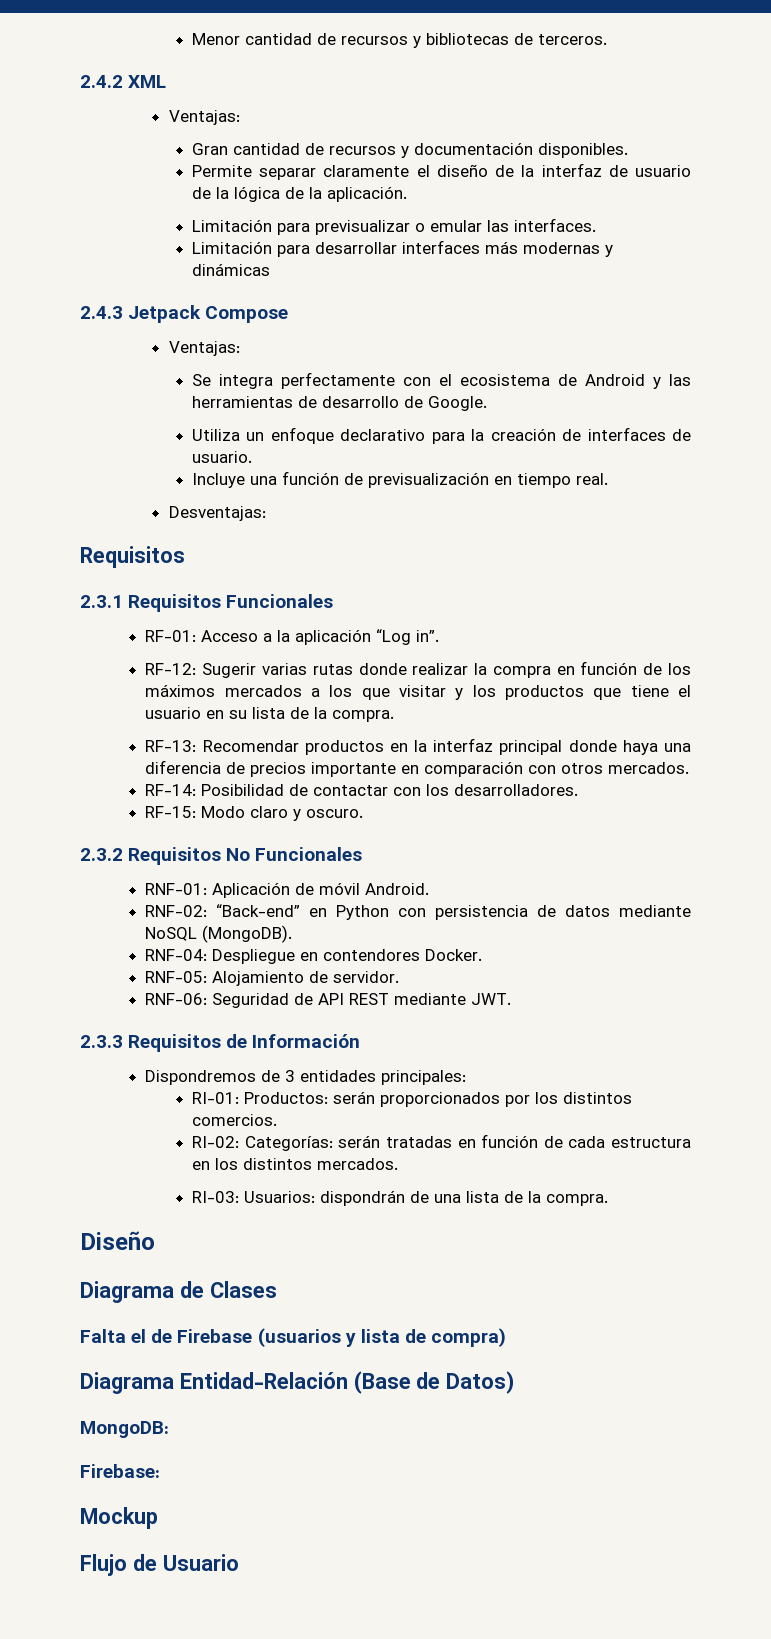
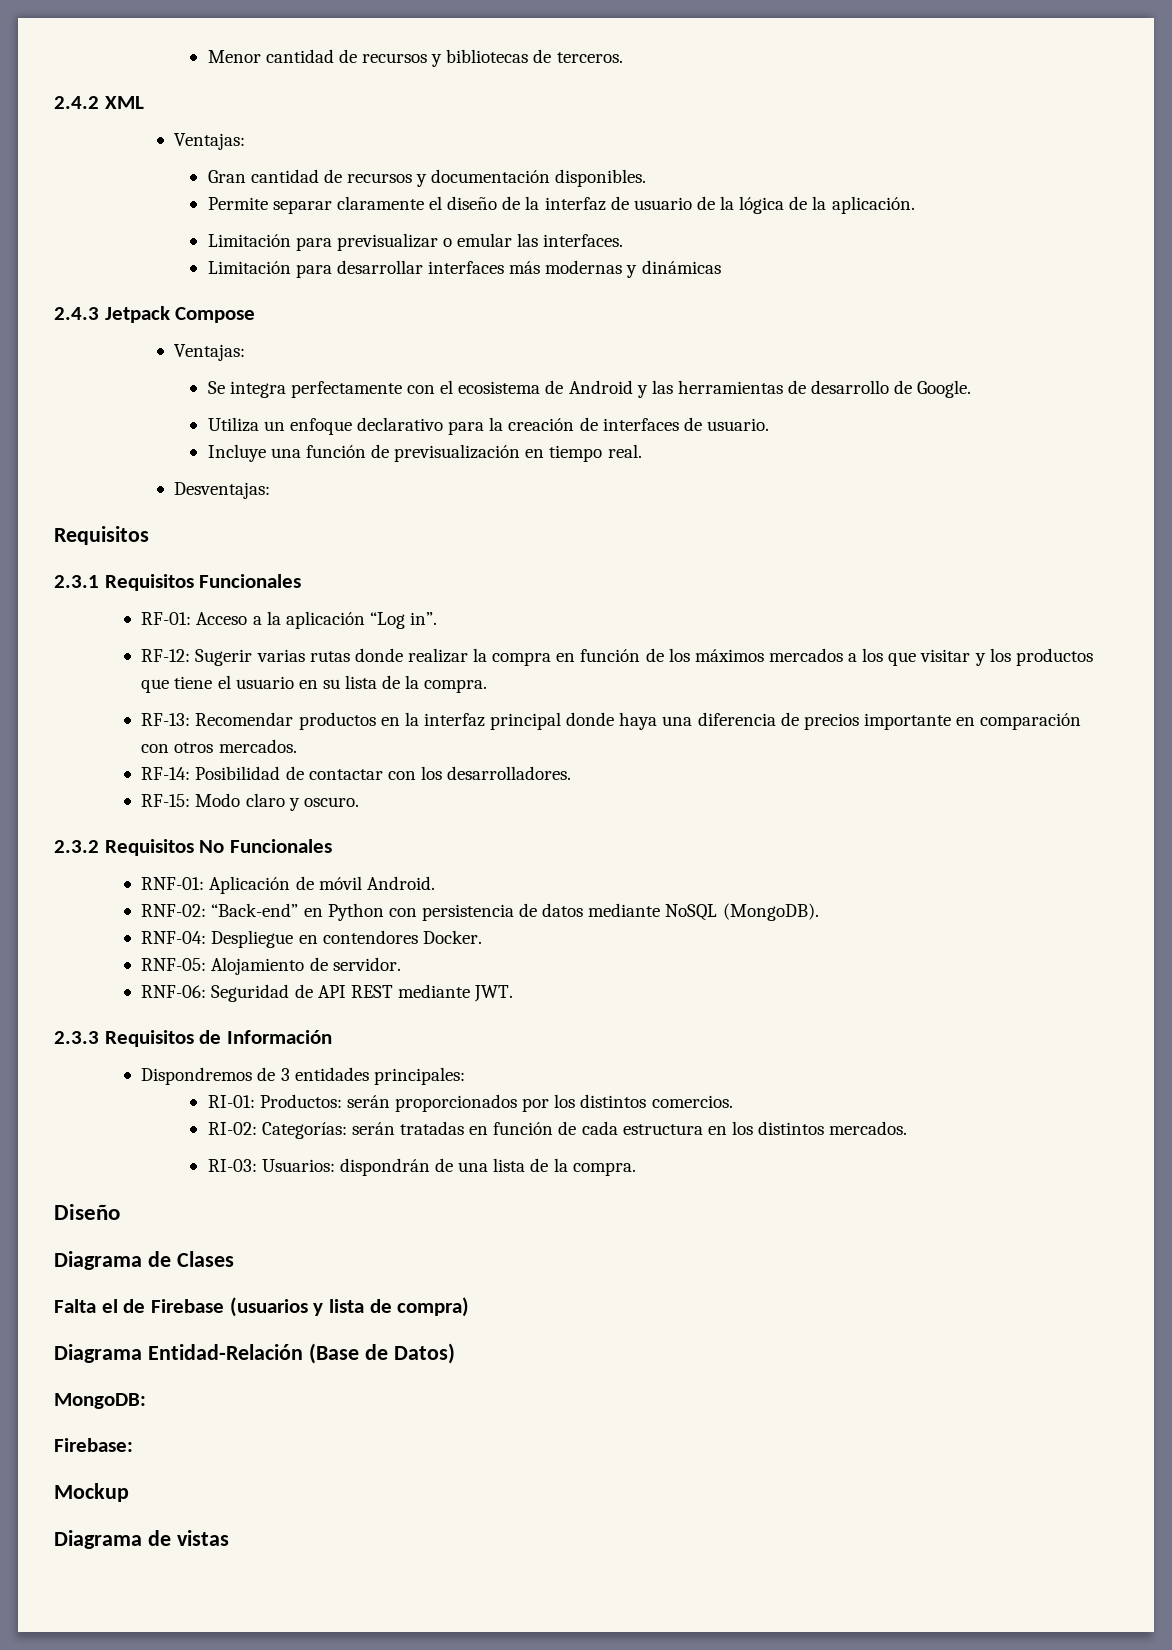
- Flujo de Usuario
+ Diagrama de vistas

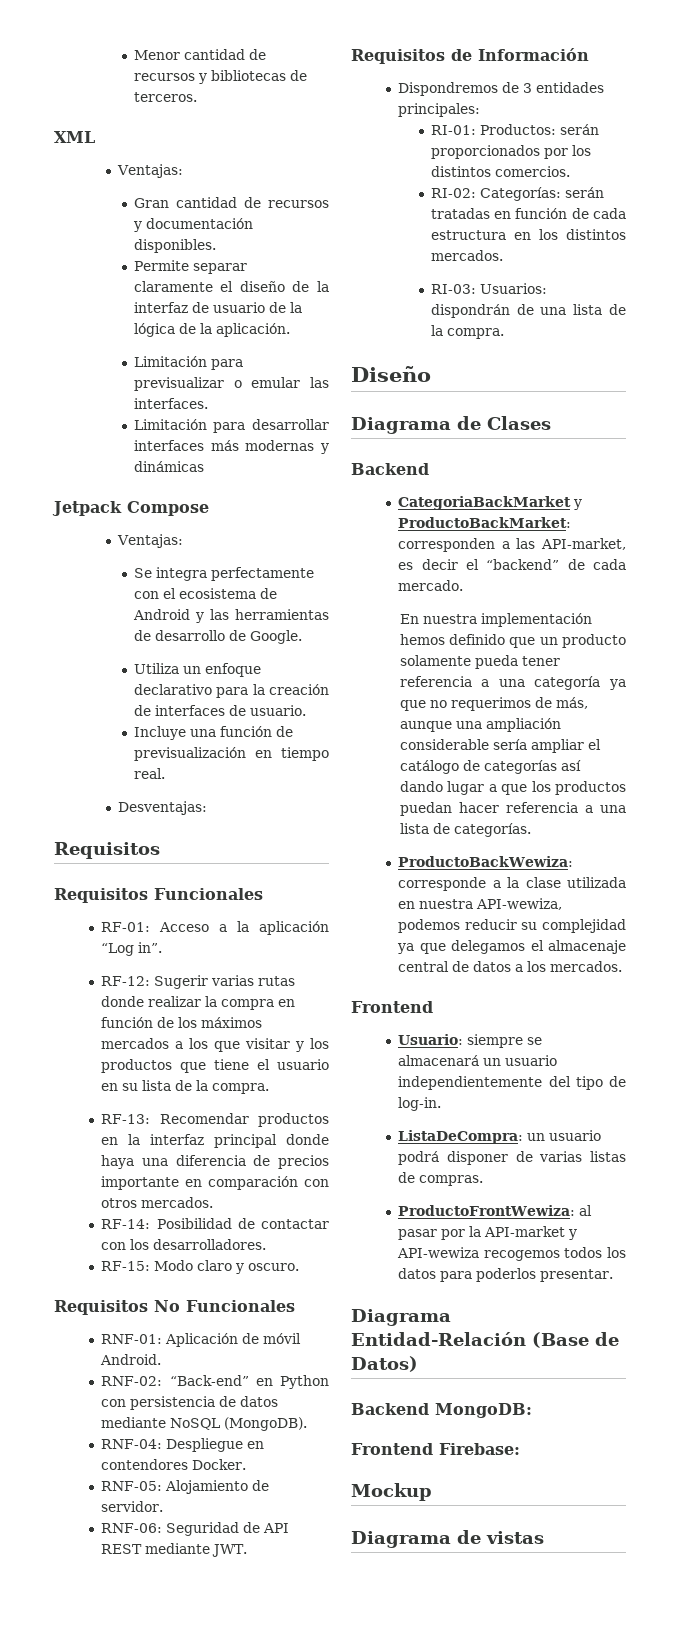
- 2.4.2 XML
+ XML
- 2.4.3 Jetpack Compose
+ Jetpack Compose
- 2.3.1 Requisitos Funcionales
+ Requisitos Funcionales
- 2.3.2 Requisitos No Funcionales
+ Requisitos No Funcionales
- 2.3.3 Requisitos de Información
+ Requisitos de Información
  Diagrama de Clases
- Falta el de Firebase (usuarios y lista de compra)
+ Backend
+ CategoriaBackMarket y ProductoBackMarket: corresponden a las API-market, es decir el “backend” de cada mercado.
+ En nuestra implementación hemos definido que un producto solamente pueda tener referencia a una categoría ya que no requerimos de más, aunque una ampliación considerable sería ampliar el catálogo de categorías así dando lugar a que los productos puedan hacer referencia a una lista de categorías.
+ ProductoBackWewiza: corresponde a la clase utilizada en nuestra API-wewiza, podemos reducir su complejidad ya que delegamos el almacenaje central de datos a los mercados.
+ Frontend
+ Usuario: siempre se almacenará un usuario independientemente del tipo de log-in.
+ ListaDeCompra: un usuario podrá disponer de varias listas de compras.
+ ProductoFrontWewiza: al pasar por la API-market y API-wewiza recogemos todos los datos para poderlos presentar.
- MongoDB:
+ Backend MongoDB:
- Firebase:
+ Frontend Firebase:

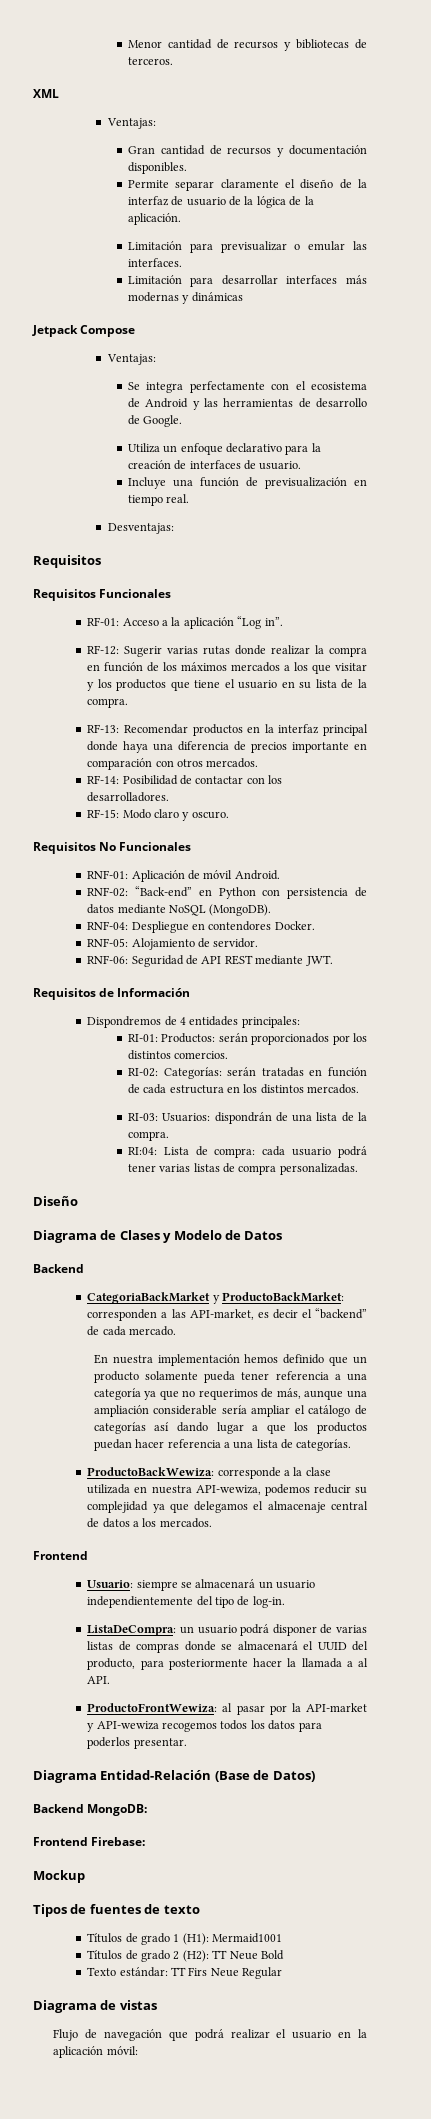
- Dispondremos de 3 entidades principales:
+ Dispondremos de 4 entidades principales:
+ RI:04: Lista de compra: cada usuario podrá tener varias listas de compra personalizadas.
- Diagrama de Clases
+ Diagrama de Clases y Modelo de Datos
- ListaDeCompra: un usuario podrá disponer de varias listas de compras.
+ ListaDeCompra: un usuario podrá disponer de varias listas de compras donde se almacenará el UUID del producto, para posteriormente hacer la llamada a al API.
+ Tipos de fuentes de texto
+ Títulos de grado 1 (H1): Mermaid1001
+ Títulos de grado 2 (H2): TT Neue Bold
+ Texto estándar: TT Firs Neue Regular
  Diagrama de vistas
+ Flujo de navegación que podrá realizar el usuario en la aplicación móvil:

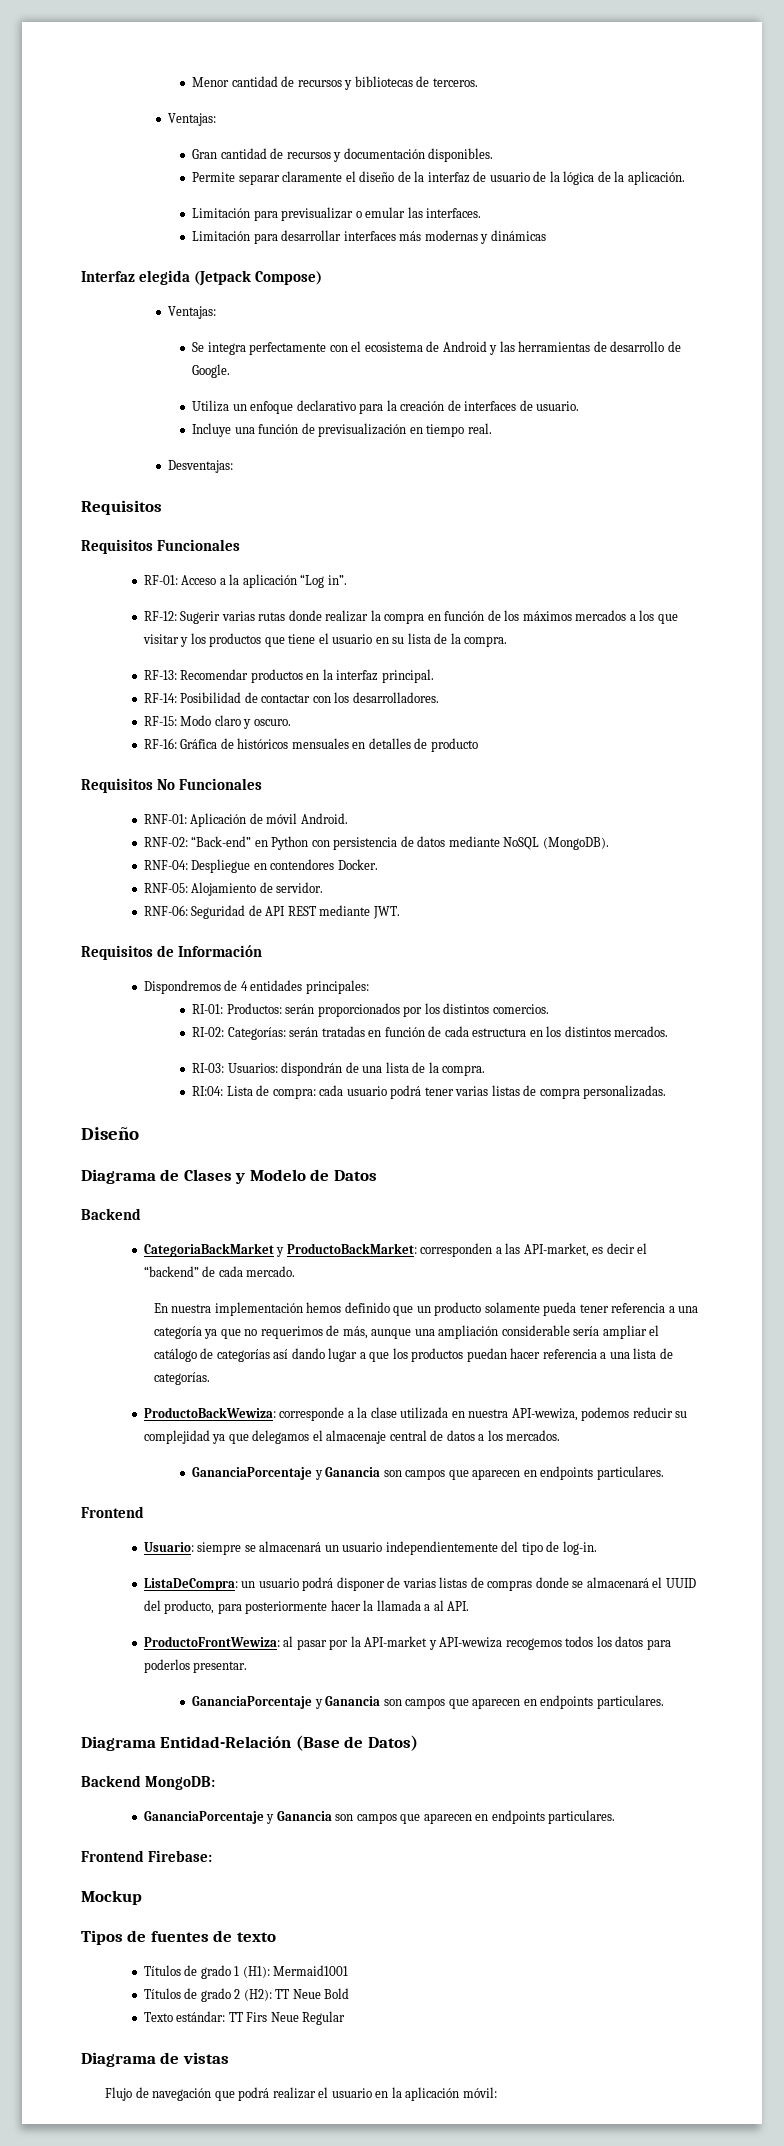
- XML
- Jetpack Compose
+ Interfaz elegida (Jetpack Compose)
- RF-13: Recomendar productos en la interfaz principal donde haya una diferencia de precios importante en comparación con otros mercados.
+ RF-13: Recomendar productos en la interfaz principal.
+ RF-16: Gráfica de históricos mensuales en detalles de producto
  ProductoBackWewiza: corresponde a la clase utilizada en nuestra API-wewiza, podemos reducir su complejidad ya que delegamos el almacenaje central de datos a los mercados.
+ GananciaPorcentaje y Ganancia son campos que aparecen en endpoints particulares.
  ProductoFrontWewiza: al pasar por la API-market y API-wewiza recogemos todos los datos para poderlos presentar.
+ GananciaPorcentaje y Ganancia son campos que aparecen en endpoints particulares.
  Backend MongoDB:
+ GananciaPorcentaje y Ganancia son campos que aparecen en endpoints particulares.

